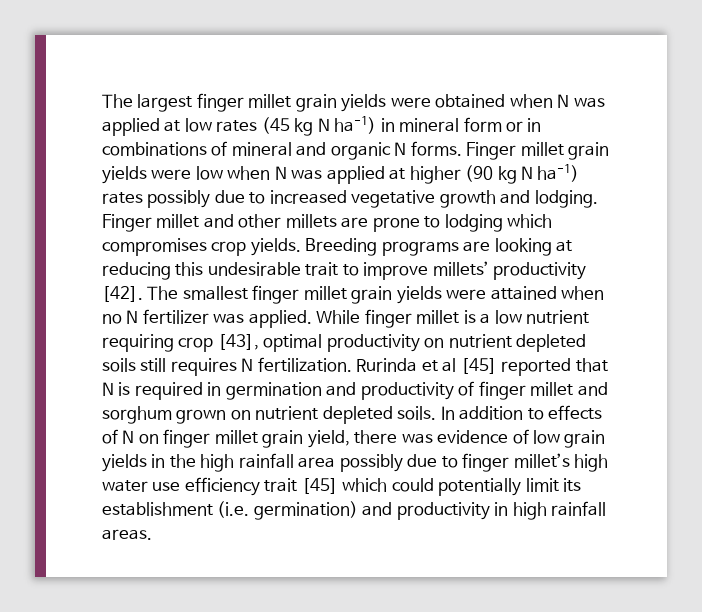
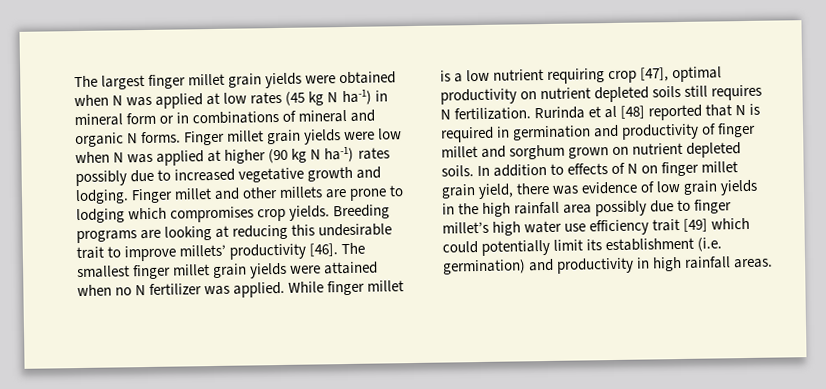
- Breeding programs are looking at reducing this undesirable trait to improve millets’ productivity [42].
+ Breeding programs are looking at reducing this undesirable trait to improve millets’ productivity [46].
- While finger millet is a low nutrient requiring crop [43], optimal productivity on nutrient depleted soils still requires N fertilization.
+ While finger millet is a low nutrient requiring crop [47], optimal productivity on nutrient depleted soils still requires N fertilization.
- Rurinda et al [45] reported that N is required in germination and productivity of finger millet and sorghum grown on nutrient depleted soils.
+ Rurinda et al [48] reported that N is required in germination and productivity of finger millet and sorghum grown on nutrient depleted soils.
- In addition to effects of N on finger millet grain yield, there was evidence of low grain yields in the high rainfall area possibly due to finger millet’s high water use efficiency trait [45] which could potentially limit its establishment (i.e. germination) and productivity in high rainfall areas.
+ In addition to effects of N on finger millet grain yield, there was evidence of low grain yields in the high rainfall area possibly due to finger millet’s high water use efficiency trait [49] which could potentially limit its establishment (i.e. germination) and productivity in high rainfall areas.

